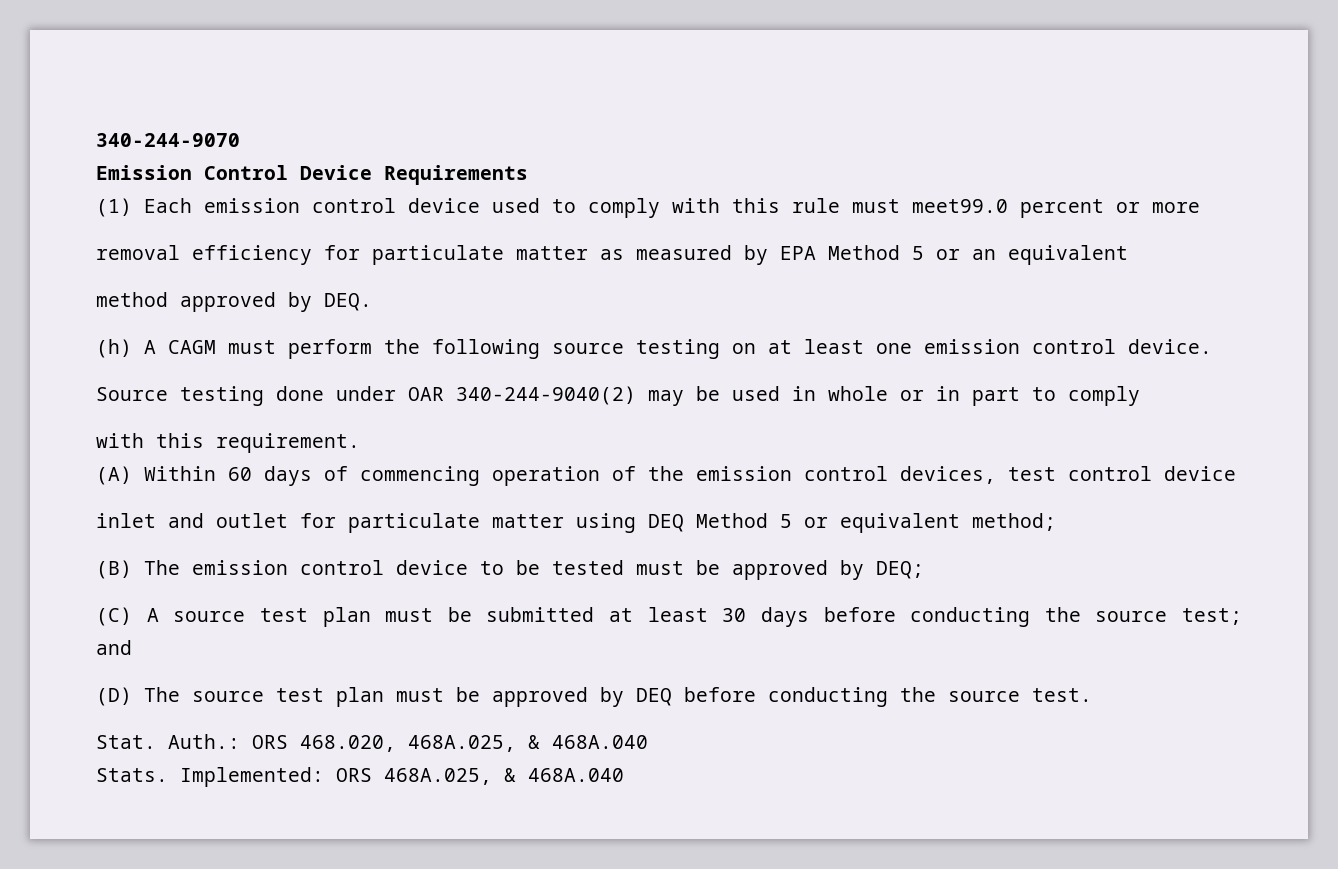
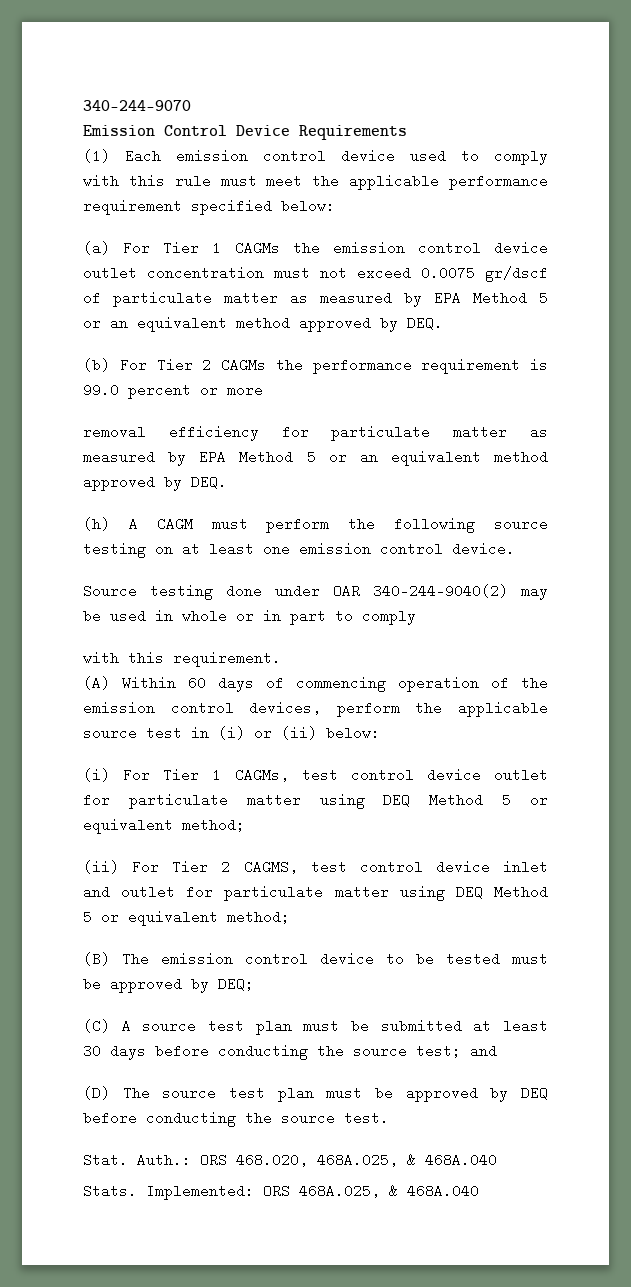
- (1) Each emission control device used to comply with this rule must meet99.0 percent or more
+ (1) Each emission control device used to comply with this rule must meet the applicable performance requirement specified below:
+ (a) For Tier 1 CAGMs the emission control device outlet concentration must not exceed 0.0075 gr/dscf of particulate matter as measured by EPA Method 5 or an equivalent method approved by DEQ.
+ (b) For Tier 2 CAGMs the performance requirement is 99.0 percent or more
- removal efficiency for particulate matter as measured by EPA Method 5 or an equivalent
- method approved by DEQ.
+ removal efficiency for particulate matter as measured by EPA Method 5 or an equivalent method approved by DEQ.
- (A) Within 60 days of commencing operation of the emission control devices, test control device
- inlet and outlet for particulate matter using DEQ Method 5 or equivalent method;
+ (A) Within 60 days of commencing operation of the emission control devices, perform the applicable source test in (i) or (ii) below:
+ (i) For Tier 1 CAGMs, test control device outlet for particulate matter using DEQ Method 5 or equivalent method;
+ (ii) For Tier 2 CAGMS, test control device inlet and outlet for particulate matter using DEQ Method 5 or equivalent method;

